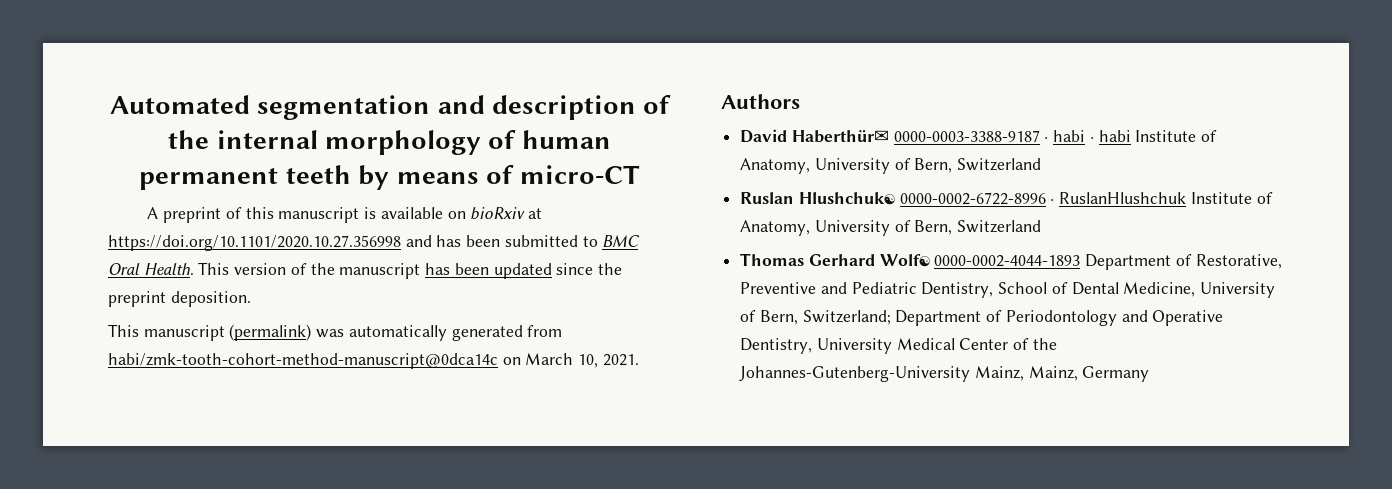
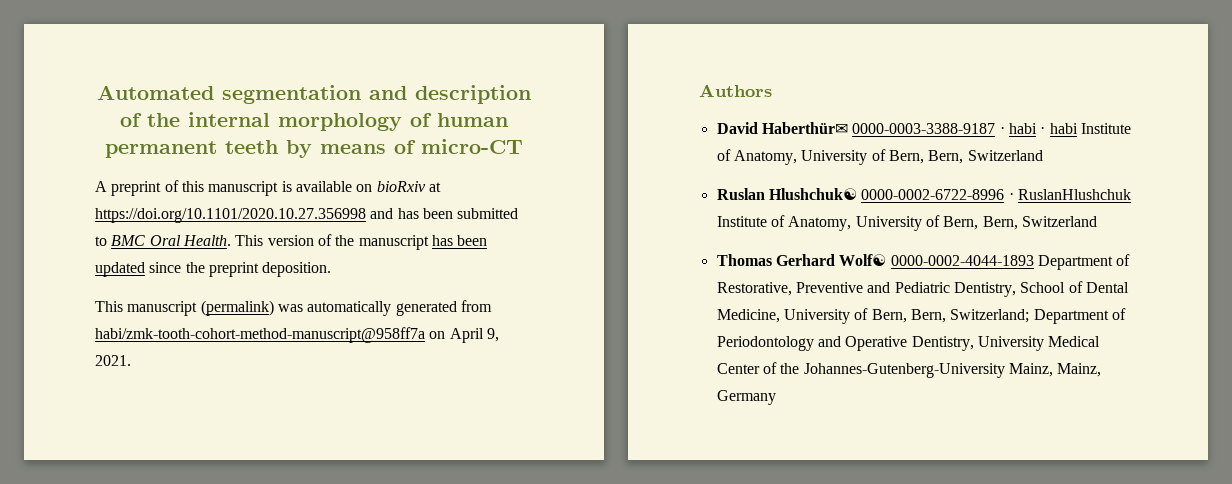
- This manuscript (permalink) was automatically generated from habi/zmk-tooth-cohort-method-manuscript@0dca14c on March 10, 2021.
+ This manuscript (permalink) was automatically generated from habi/zmk-tooth-cohort-method-manuscript@958ff7a on April 9, 2021.
- David Haberthür✉ 0000-0003-3388-9187 · habi · habi Institute of Anatomy, University of Bern, Switzerland
+ David Haberthür✉ 0000-0003-3388-9187 · habi · habi Institute of Anatomy, University of Bern, Bern, Switzerland
- Ruslan Hlushchuk☯ 0000-0002-6722-8996 · RuslanHlushchuk Institute of Anatomy, University of Bern, Switzerland
+ Ruslan Hlushchuk☯ 0000-0002-6722-8996 · RuslanHlushchuk Institute of Anatomy, University of Bern, Bern, Switzerland
- Thomas Gerhard Wolf☯ 0000-0002-4044-1893 Department of Restorative, Preventive and Pediatric Dentistry, School of Dental Medicine, University of Bern, Switzerland; Department of Periodontology and Operative Dentistry, University Medical Center of the Johannes-Gutenberg-University Mainz, Mainz, Germany
+ Thomas Gerhard Wolf☯ 0000-0002-4044-1893 Department of Restorative, Preventive and Pediatric Dentistry, School of Dental Medicine, University of Bern, Bern, Switzerland; Department of Periodontology and Operative Dentistry, University Medical Center of the Johannes-Gutenberg-University Mainz, Mainz, Germany

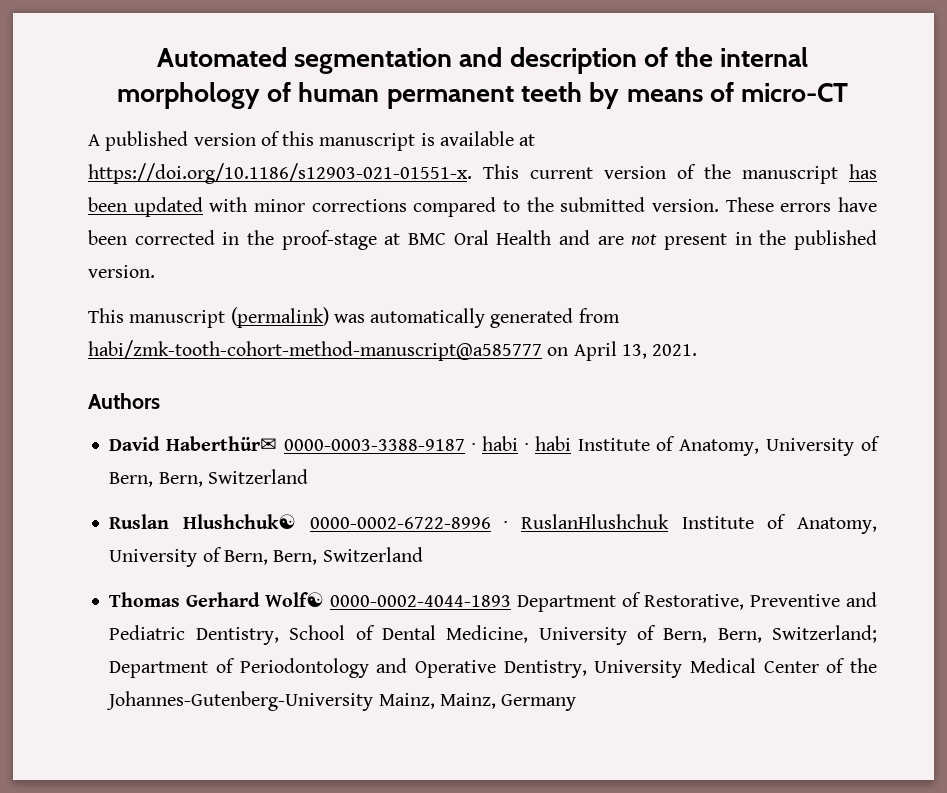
- A preprint of this manuscript is available on bioRxiv at https://doi.org/10.1101/2020.10.27.356998 and has been submitted to BMC Oral Health. This version of the manuscript has been updated since the preprint deposition.
+ A published version of this manuscript is available at https://doi.org/10.1186/s12903-021-01551-x. This current version of the manuscript has been updated with minor corrections compared to the submitted version. These errors have been corrected in the proof-stage at BMC Oral Health and are not present in the published version.
- This manuscript (permalink) was automatically generated from habi/zmk-tooth-cohort-method-manuscript@958ff7a on April 9, 2021.
+ This manuscript (permalink) was automatically generated from habi/zmk-tooth-cohort-method-manuscript@a585777 on April 13, 2021.

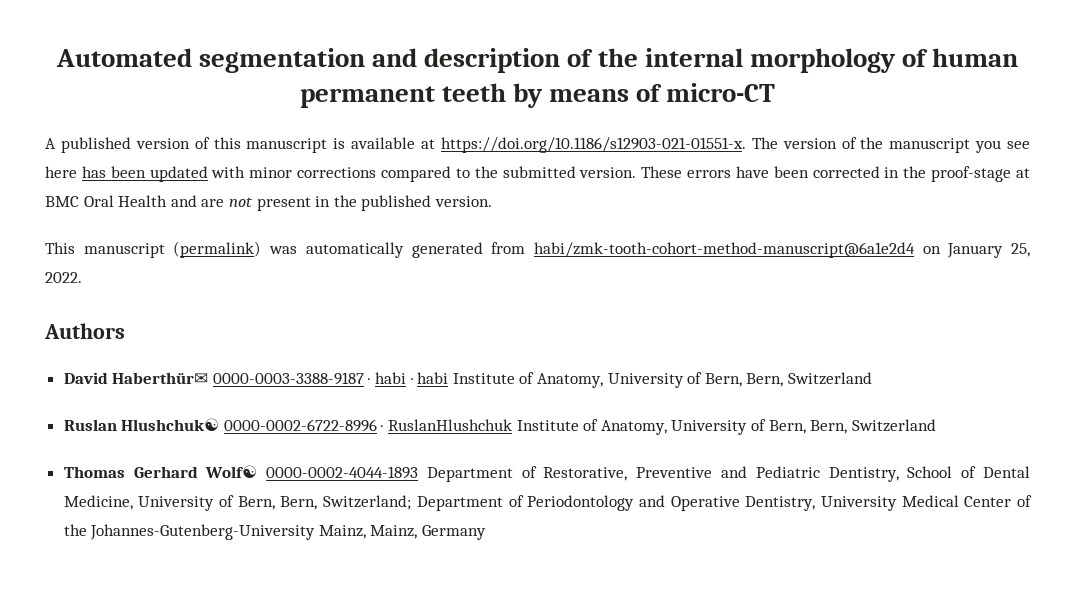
- A published version of this manuscript is available at https://doi.org/10.1186/s12903-021-01551-x. This current version of the manuscript has been updated with minor corrections compared to the submitted version.
+ A published version of this manuscript is available at https://doi.org/10.1186/s12903-021-01551-x. The version of the manuscript you see here has been updated with minor corrections compared to the submitted version.
- This manuscript (permalink) was automatically generated from habi/zmk-tooth-cohort-method-manuscript@a585777 on April 13, 2021.
+ This manuscript (permalink) was automatically generated from habi/zmk-tooth-cohort-method-manuscript@6a1e2d4 on January 25, 2022.

